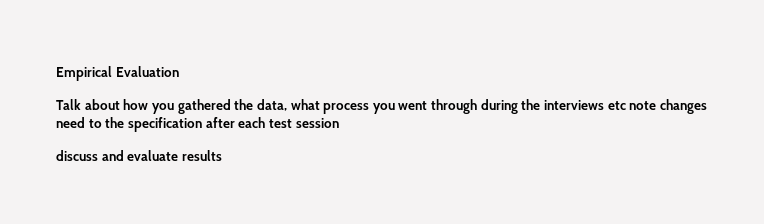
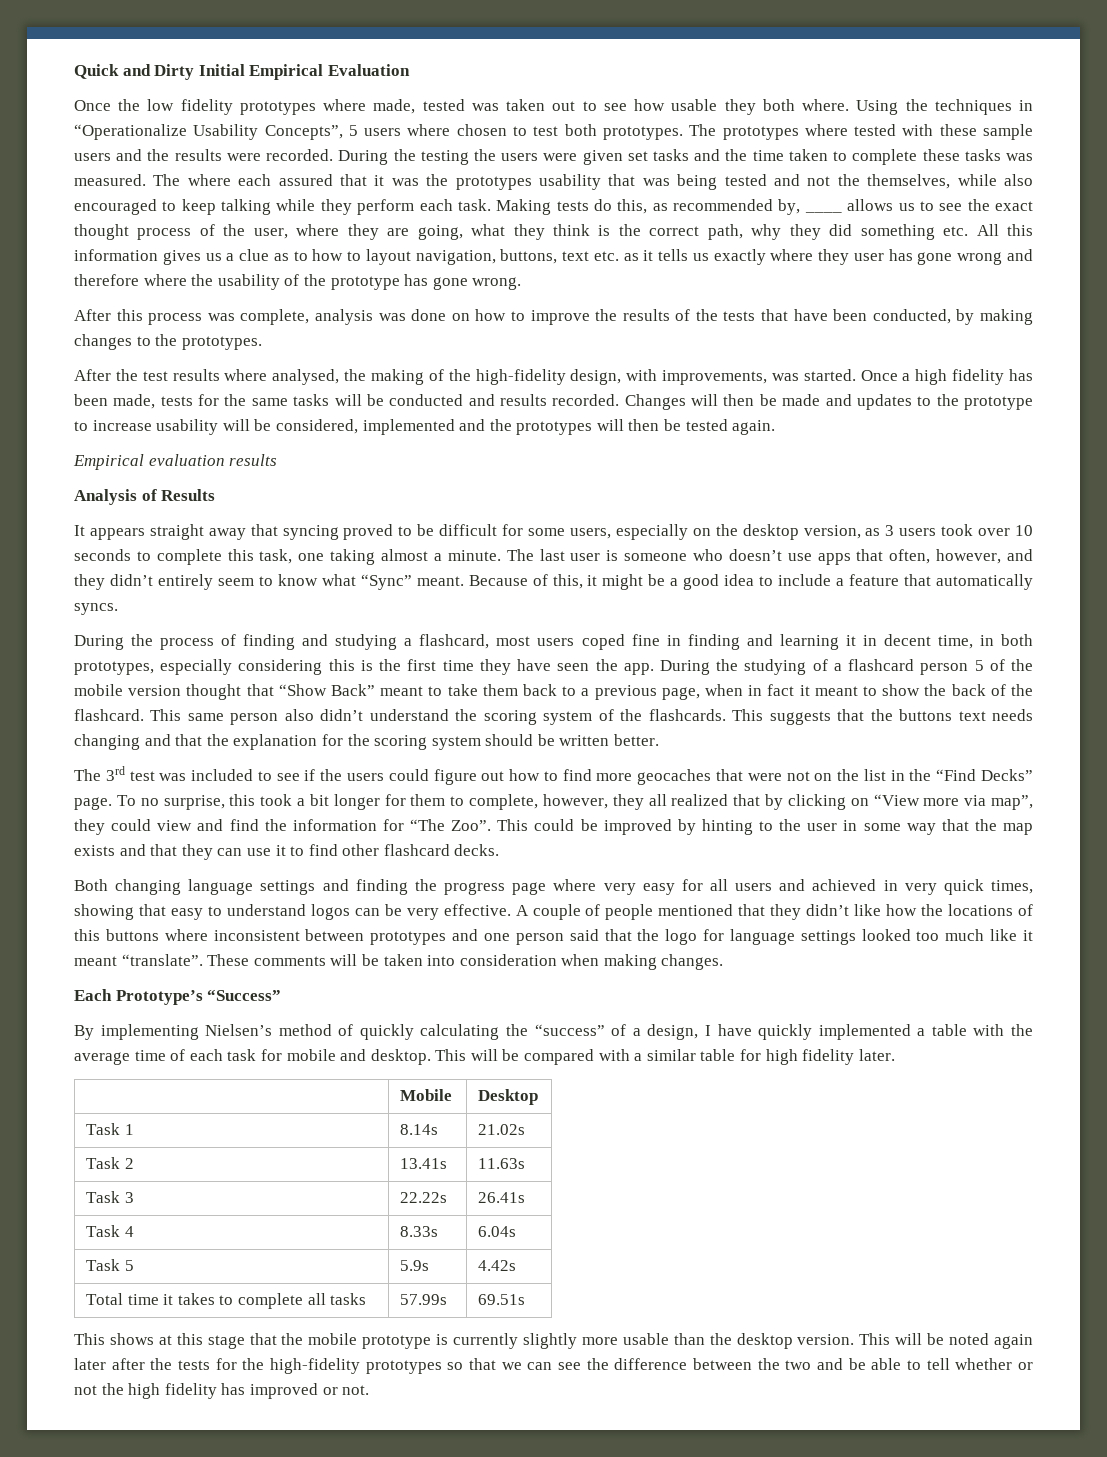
- Empirical Evaluation
- Talk about how you gathered the data, what process you went through during the interviews etc note changes need to the specification after each test session
- discuss and evaluate results
+ Quick and Dirty Initial Empirical Evaluation
+ Once the low fidelity prototypes where made, tested was taken out to see how usable they both where. Using the techniques in “Operationalize Usability Concepts”, 5 users where chosen to test both prototypes. The prototypes where tested with these sample users and the results were recorded. During the testing the users were given set tasks and the time taken to complete these tasks was measured. The where each assured that it was the prototypes usability that was being tested and not the themselves, while also encouraged to keep talking while they perform each task. Making tests do this, as recommended by, ____ allows us to see the exact thought process of the user, where they are going, what they think is the correct path, why they did something etc. All this information gives us a clue as to how to layout navigation, buttons, text etc. as it tells us exactly where they user has gone wrong and therefore where the usability of the prototype has gone wrong.
+ After this process was complete, analysis was done on how to improve the results of the tests that have been conducted, by making changes to the prototypes.
+ After the test results where analysed, the making of the high-fidelity design, with improvements, was started. Once a high fidelity has been made, tests for the same tasks will be conducted and results recorded. Changes will then be made and updates to the prototype to increase usability will be considered, implemented and the prototypes will then be tested again.
+ Empirical evaluation results
+ Analysis of Results
+ It appears straight away that syncing proved to be difficult for some users, especially on the desktop version, as 3 users took over 10 seconds to complete this task, one taking almost a minute. The last user is someone who doesn’t use apps that often, however, and they didn’t entirely seem to know what “Sync” meant. Because of this, it might be a good idea to include a feature that automatically syncs.
+ During the process of finding and studying a flashcard, most users coped fine in finding and learning it in decent time, in both prototypes, especially considering this is the first time they have seen the app. During the studying of a flashcard person 5 of the mobile version thought that “Show Back” meant to take them back to a previous page, when in fact it meant to show the back of the flashcard. This same person also didn’t understand the scoring system of the flashcards. This suggests that the buttons text needs changing and that the explanation for the scoring system should be written better.
+ The 3rd test was included to see if the users could figure out how to find more geocaches that were not on the list in the “Find Decks” page. To no surprise, this took a bit longer for them to complete, however, they all realized that by clicking on “View more via map”, they could view and find the information for “The Zoo”. This could be improved by hinting to the user in some way that the map exists and that they can use it to find other flashcard decks.
+ Both changing language settings and finding the progress page where very easy for all users and achieved in very quick times, showing that easy to understand logos can be very effective. A couple of people mentioned that they didn’t like how the locations of this buttons where inconsistent between prototypes and one person said that the logo for language settings looked too much like it meant “translate”. These comments will be taken into consideration when making changes.
+ Each Prototype’s “Success”
+ By implementing Nielsen’s method of quickly calculating the “success” of a design, I have quickly implemented a table with the average time of each task for mobile and desktop. This will be compared with a similar table for high fidelity later.
+ | Mobile | Desktop
+ Task 1 | 8.14s | 21.02s
+ Task 2 | 13.41s | 11.63s
+ Task 3 | 22.22s | 26.41s
+ Task 4 | 8.33s | 6.04s
+ Task 5 | 5.9s | 4.42s
+ Total time it takes to complete all tasks | 57.99s | 69.51s
+ This shows at this stage that the mobile prototype is currently slightly more usable than the desktop version. This will be noted again later after the tests for the high-fidelity prototypes so that we can see the difference between the two and be able to tell whether or not the high fidelity has improved or not.

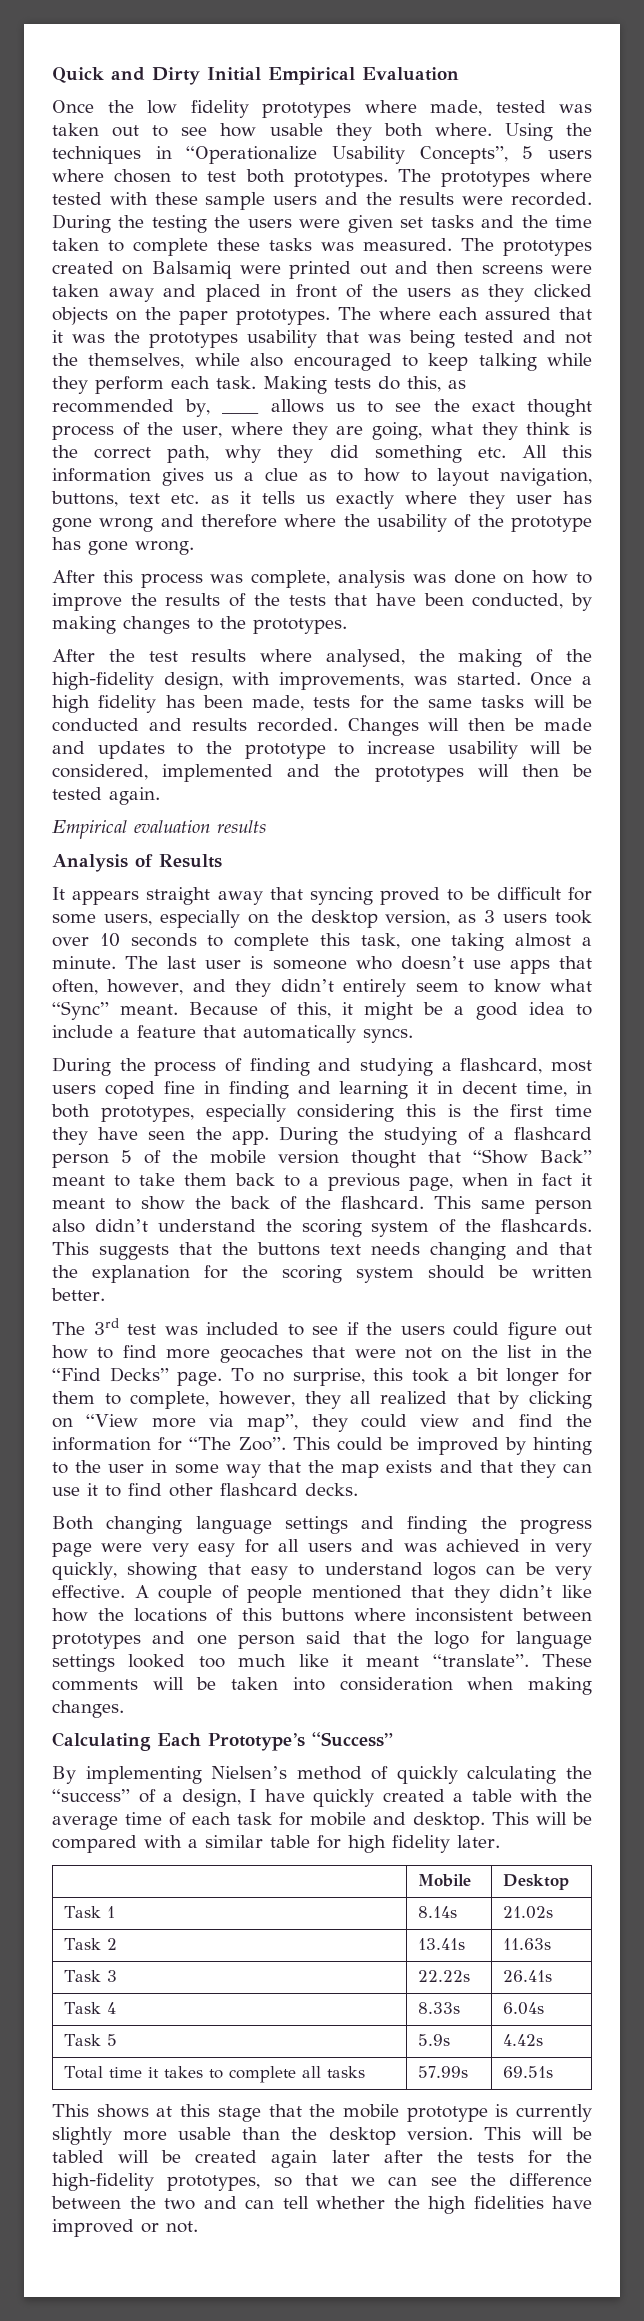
- The where each assured that it was the prototypes usability that was being tested and not the themselves, while also encouraged to keep talking while they perform each task.
+ The prototypes created on Balsamiq were printed out and then screens were taken away and placed in front of the users as they clicked objects on the paper prototypes. The where each assured that it was the prototypes usability that was being tested and not the themselves, while also encouraged to keep talking while they perform each task.
- Both changing language settings and finding the progress page where very easy for all users and achieved in very quick times, showing that easy to understand logos can be very effective.
+ Both changing language settings and finding the progress page were very easy for all users and was achieved in very quickly, showing that easy to understand logos can be very effective.
- Each Prototype’s “Success”
+ Calculating Each Prototype’s “Success”
- By implementing Nielsen’s method of quickly calculating the “success” of a design, I have quickly implemented a table with the average time of each task for mobile and desktop.
+ By implementing Nielsen’s method of quickly calculating the “success” of a design, I have quickly created a table with the average time of each task for mobile and desktop.
- This will be noted again later after the tests for the high-fidelity prototypes so that we can see the difference between the two and be able to tell whether or not the high fidelity has improved or not.
+ This will be tabled will be created again later after the tests for the high-fidelity prototypes, so that we can see the difference between the two and can tell whether the high fidelities have improved or not.

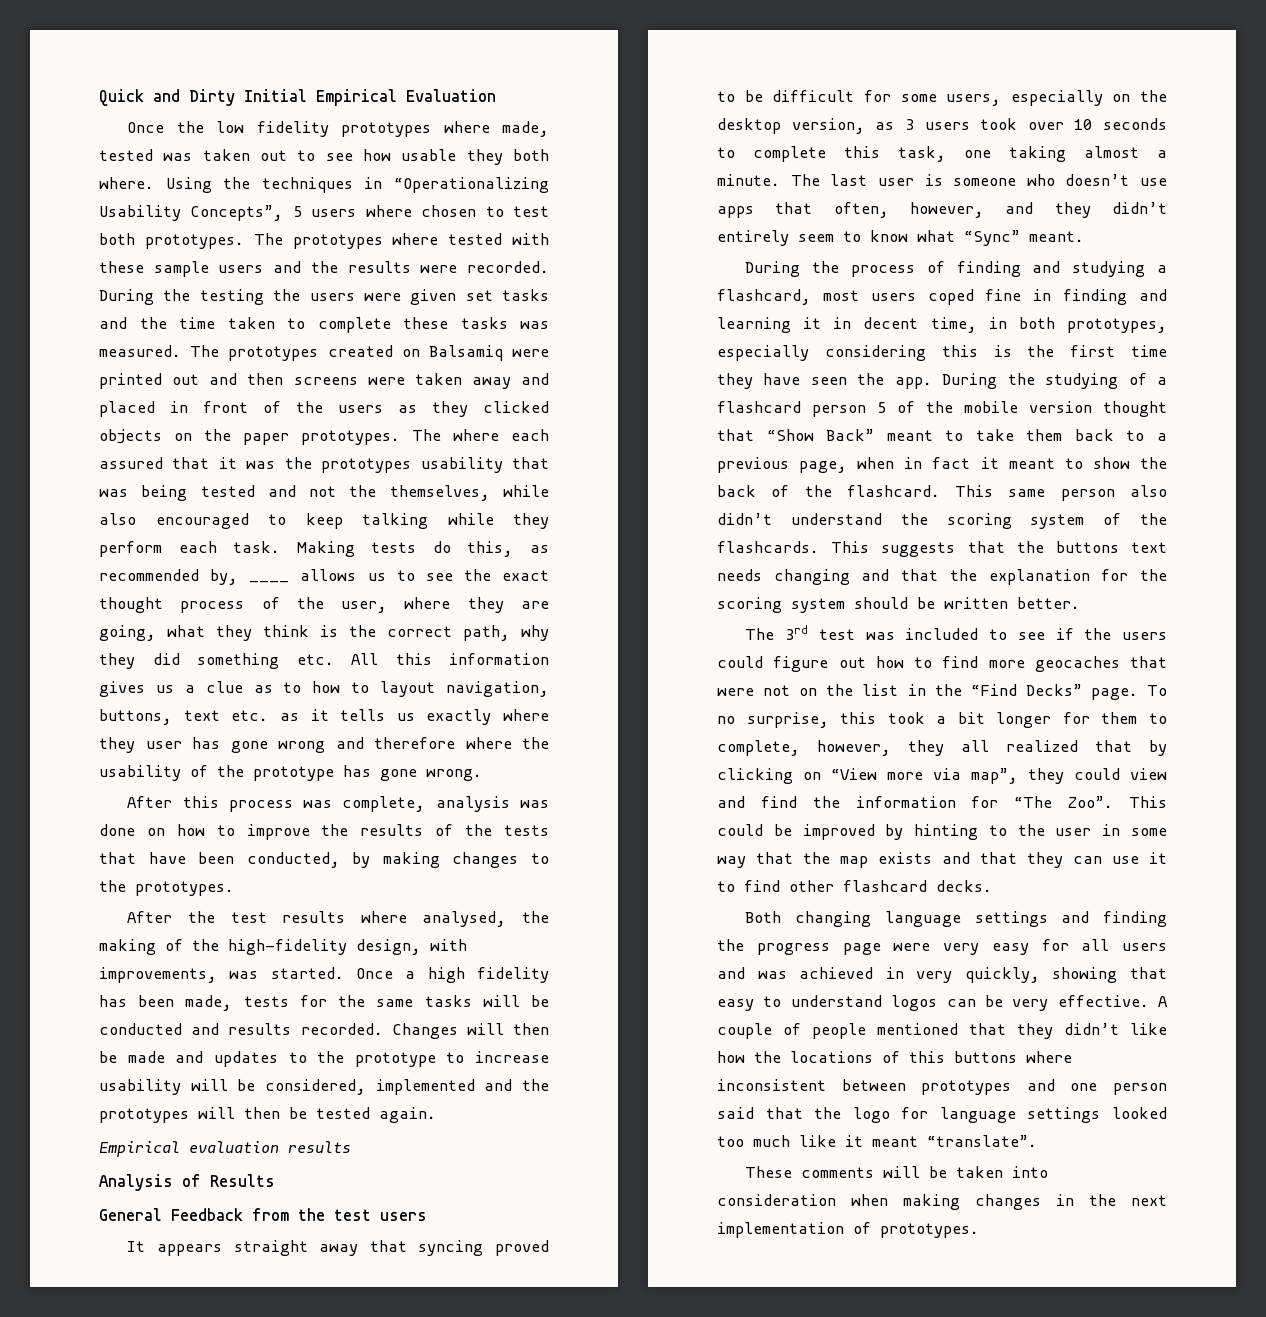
- Using the techniques in “Operationalize Usability Concepts”, 5 users where chosen to test both prototypes.
+ Using the techniques in “Operationalizing Usability Concepts”, 5 users where chosen to test both prototypes.
+ General Feedback from the test users
- Because of this, it might be a good idea to include a feature that automatically syncs.
- A couple of people mentioned that they didn’t like how the locations of this buttons where inconsistent between prototypes and one person said that the logo for language settings looked too much like it meant “translate”. These comments will be taken into consideration when making changes.
- Calculating Each Prototype’s “Success”
- By implementing Nielsen’s method of quickly calculating the “success” of a design, I have quickly created a table with the average time of each task for mobile and desktop. This will be compared with a similar table for high fidelity later.
- | Mobile | Desktop
- Task 1 | 8.14s | 21.02s
- Task 2 | 13.41s | 11.63s
- Task 3 | 22.22s | 26.41s
- Task 4 | 8.33s | 6.04s
- Task 5 | 5.9s | 4.42s
- Total time it takes to complete all tasks | 57.99s | 69.51s
- This shows at this stage that the mobile prototype is currently slightly more usable than the desktop version. This will be tabled will be created again later after the tests for the high-fidelity prototypes, so that we can see the difference between the two and can tell whether the high fidelities have improved or not.
+ A couple of people mentioned that they didn’t like how the locations of this buttons where inconsistent between prototypes and one person said that the logo for language settings looked too much like it meant “translate”.
+ These comments will be taken into consideration when making changes in the next implementation of prototypes.

